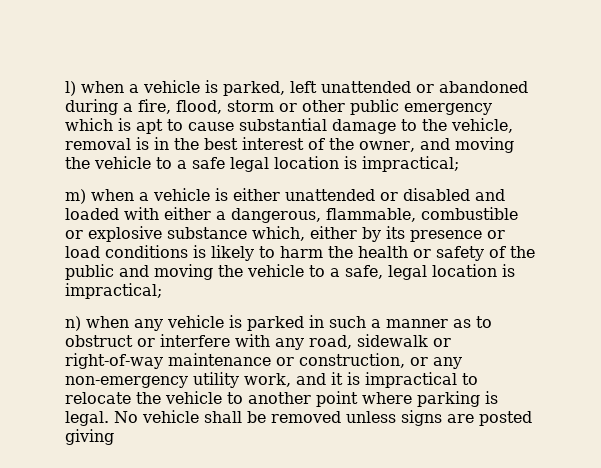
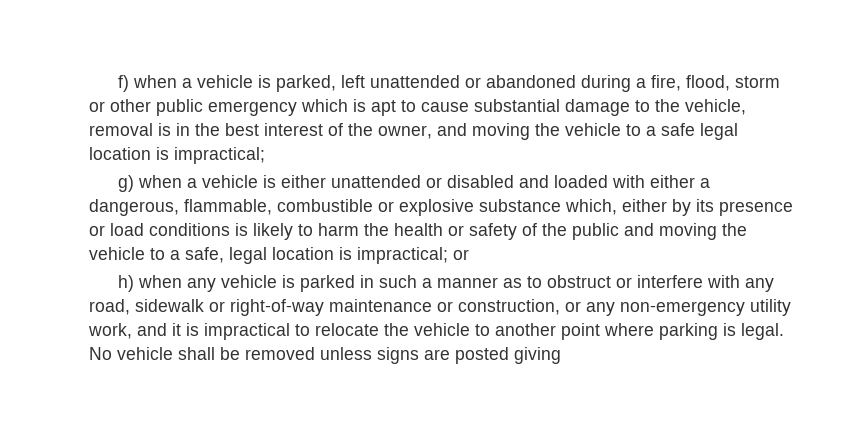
- l) when a vehicle is parked, left unattended or abandoned during a fire, flood, storm or other public emergency which is apt to cause substantial damage to the vehicle, removal is in the best interest of the owner, and moving the vehicle to a safe legal location is impractical;
+ f) when a vehicle is parked, left unattended or abandoned during a fire, flood, storm or other public emergency which is apt to cause substantial damage to the vehicle, removal is in the best interest of the owner, and moving the vehicle to a safe legal location is impractical;
- m) when a vehicle is either unattended or disabled and loaded with either a dangerous, flammable, combustible or explosive substance which, either by its presence or load conditions is likely to harm the health or safety of the public and moving the vehicle to a safe, legal location is impractical;
- n) when any vehicle is parked in such a manner as to obstruct or interfere with any road, sidewalk or right-of-way maintenance or construction, or any non-emergency utility work, and it is impractical to relocate the vehicle to another point where parking is legal.
+ g) when a vehicle is either unattended or disabled and loaded with either a dangerous, flammable, combustible or explosive substance which, either by its presence or load conditions is likely to harm the health or safety of the public and moving the vehicle to a safe, legal location is impractical; or
+ h) when any vehicle is parked in such a manner as to obstruct or interfere with any road, sidewalk or right-of-way maintenance or construction, or any non-emergency utility work, and it is impractical to relocate the vehicle to another point where parking is legal.

